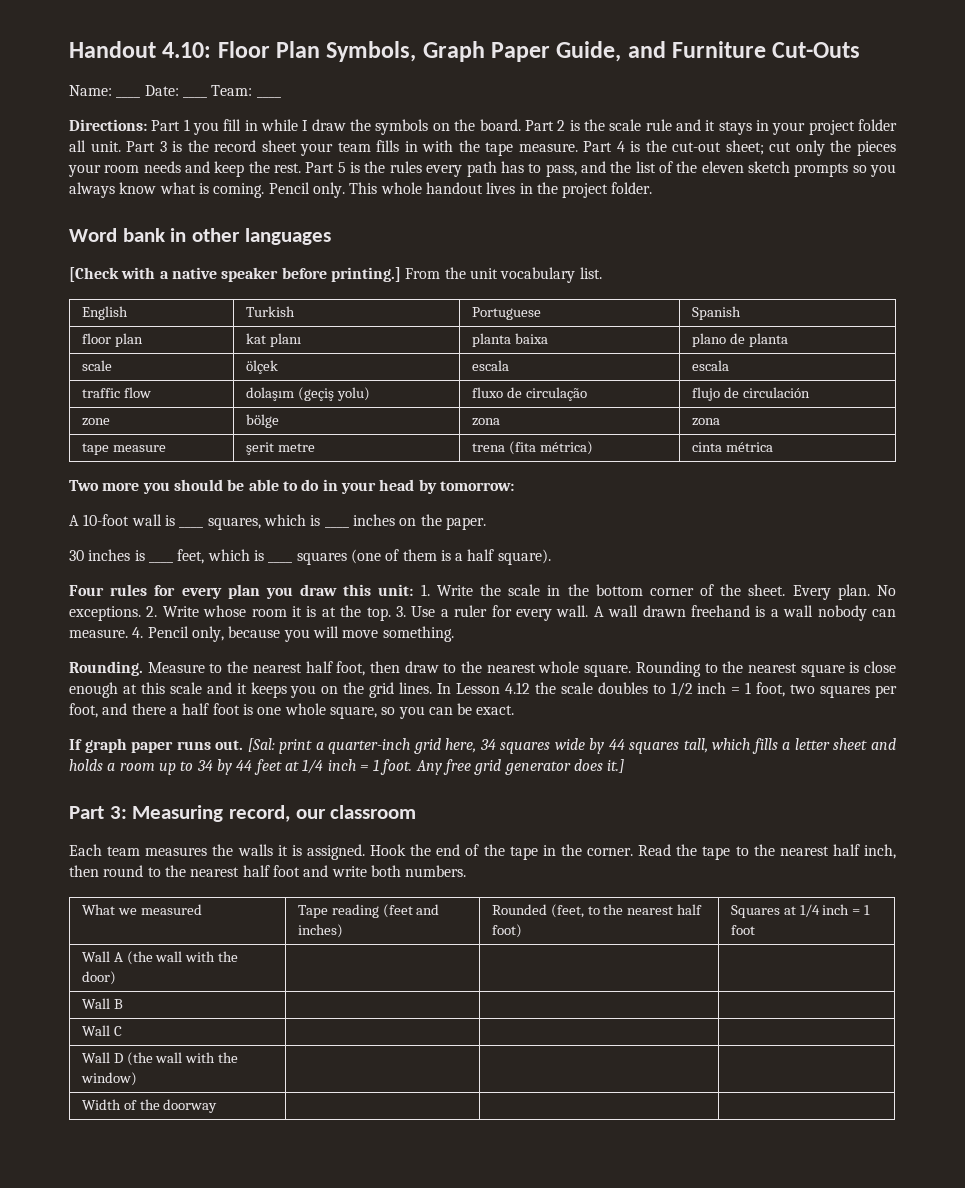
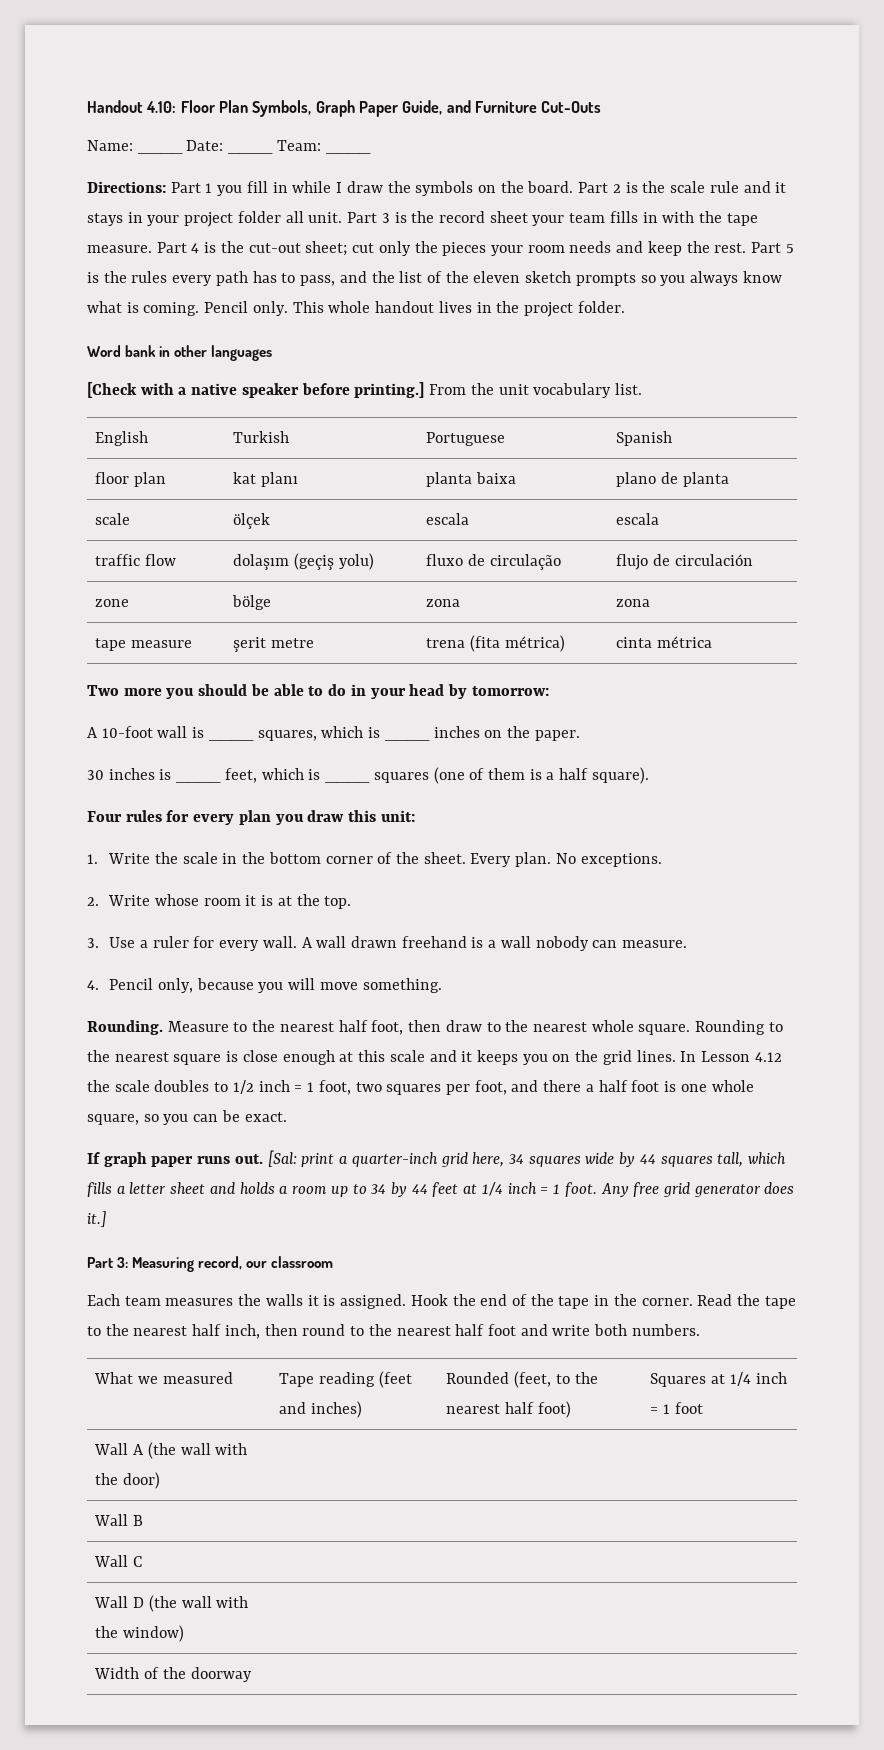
- Four rules for every plan you draw this unit: 1. Write the scale in the bottom corner of the sheet.
+ Four rules for every plan you draw this unit:
+ 1. Write the scale in the bottom corner of the sheet.
- No exceptions. 2. Write whose room it is at the top. 3. Use a ruler for every wall.
+ No exceptions.
+ 2. Write whose room it is at the top.
+ 3. Use a ruler for every wall.
- A wall drawn freehand is a wall nobody can measure. 4. Pencil only, because you will move something.
+ A wall drawn freehand is a wall nobody can measure.
+ 4. Pencil only, because you will move something.

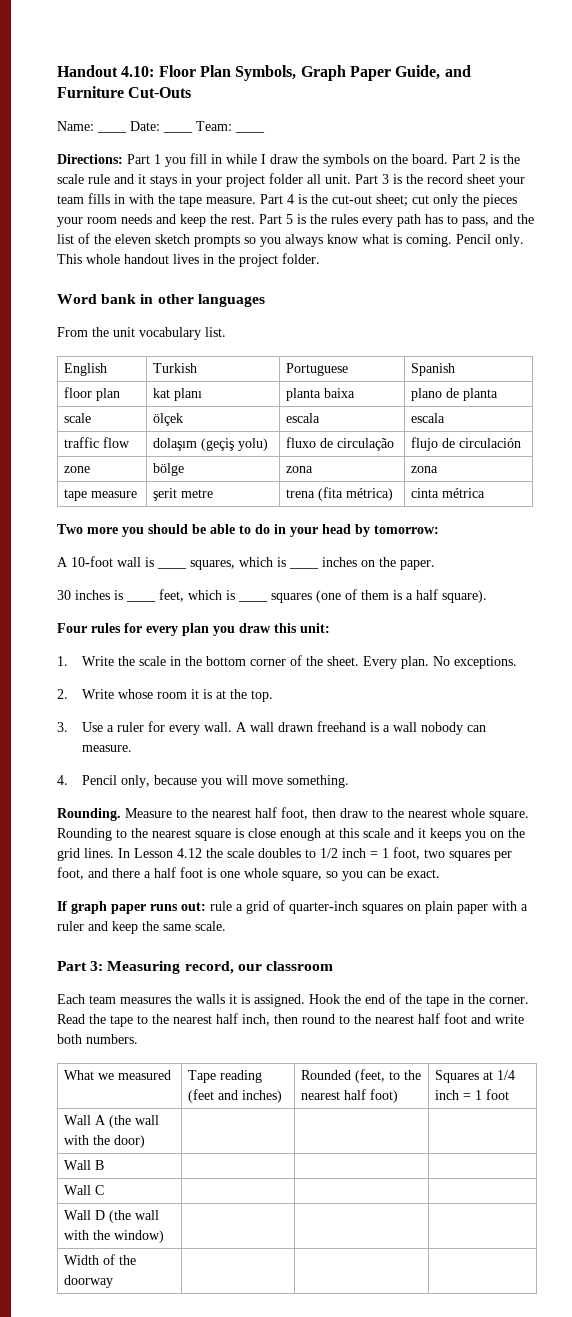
- [Check with a native speaker before printing.]
- If graph paper runs out. [Sal: print a quarter-inch grid here, 34 squares wide by 44 squares tall, which fills a letter sheet and holds a room up to 34 by 44 feet at 1/4 inch = 1 foot. Any free grid generator does it.]
+ If graph paper runs out: rule a grid of quarter-inch squares on plain paper with a ruler and keep the same scale.

